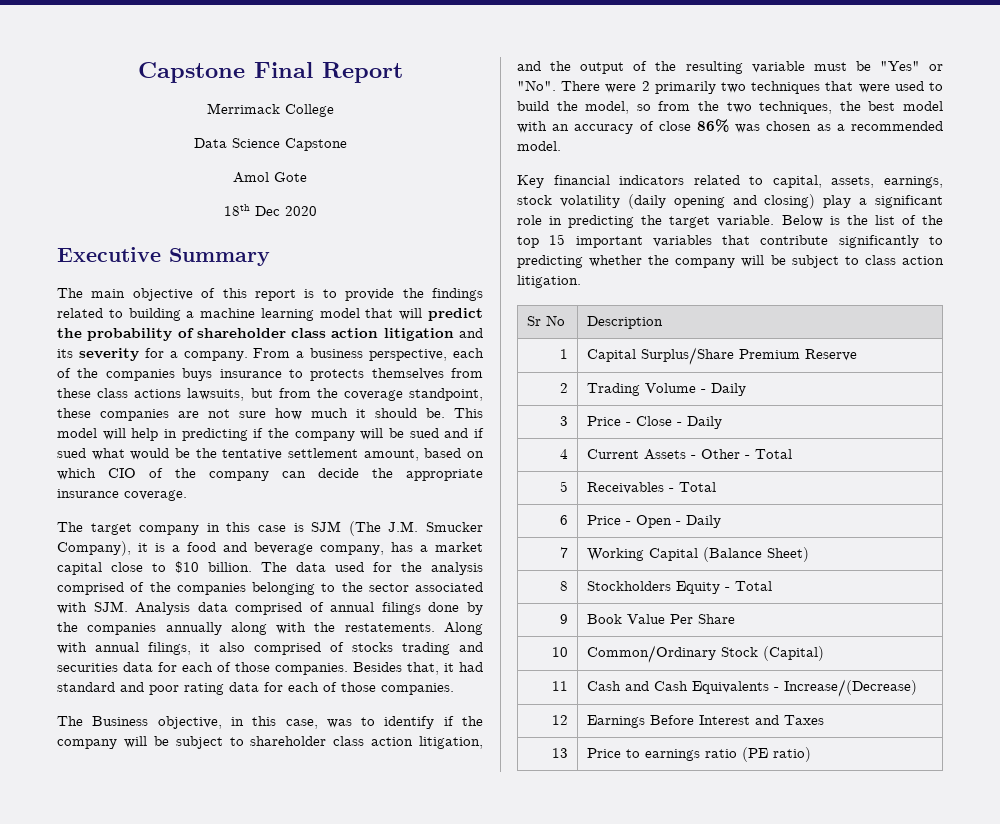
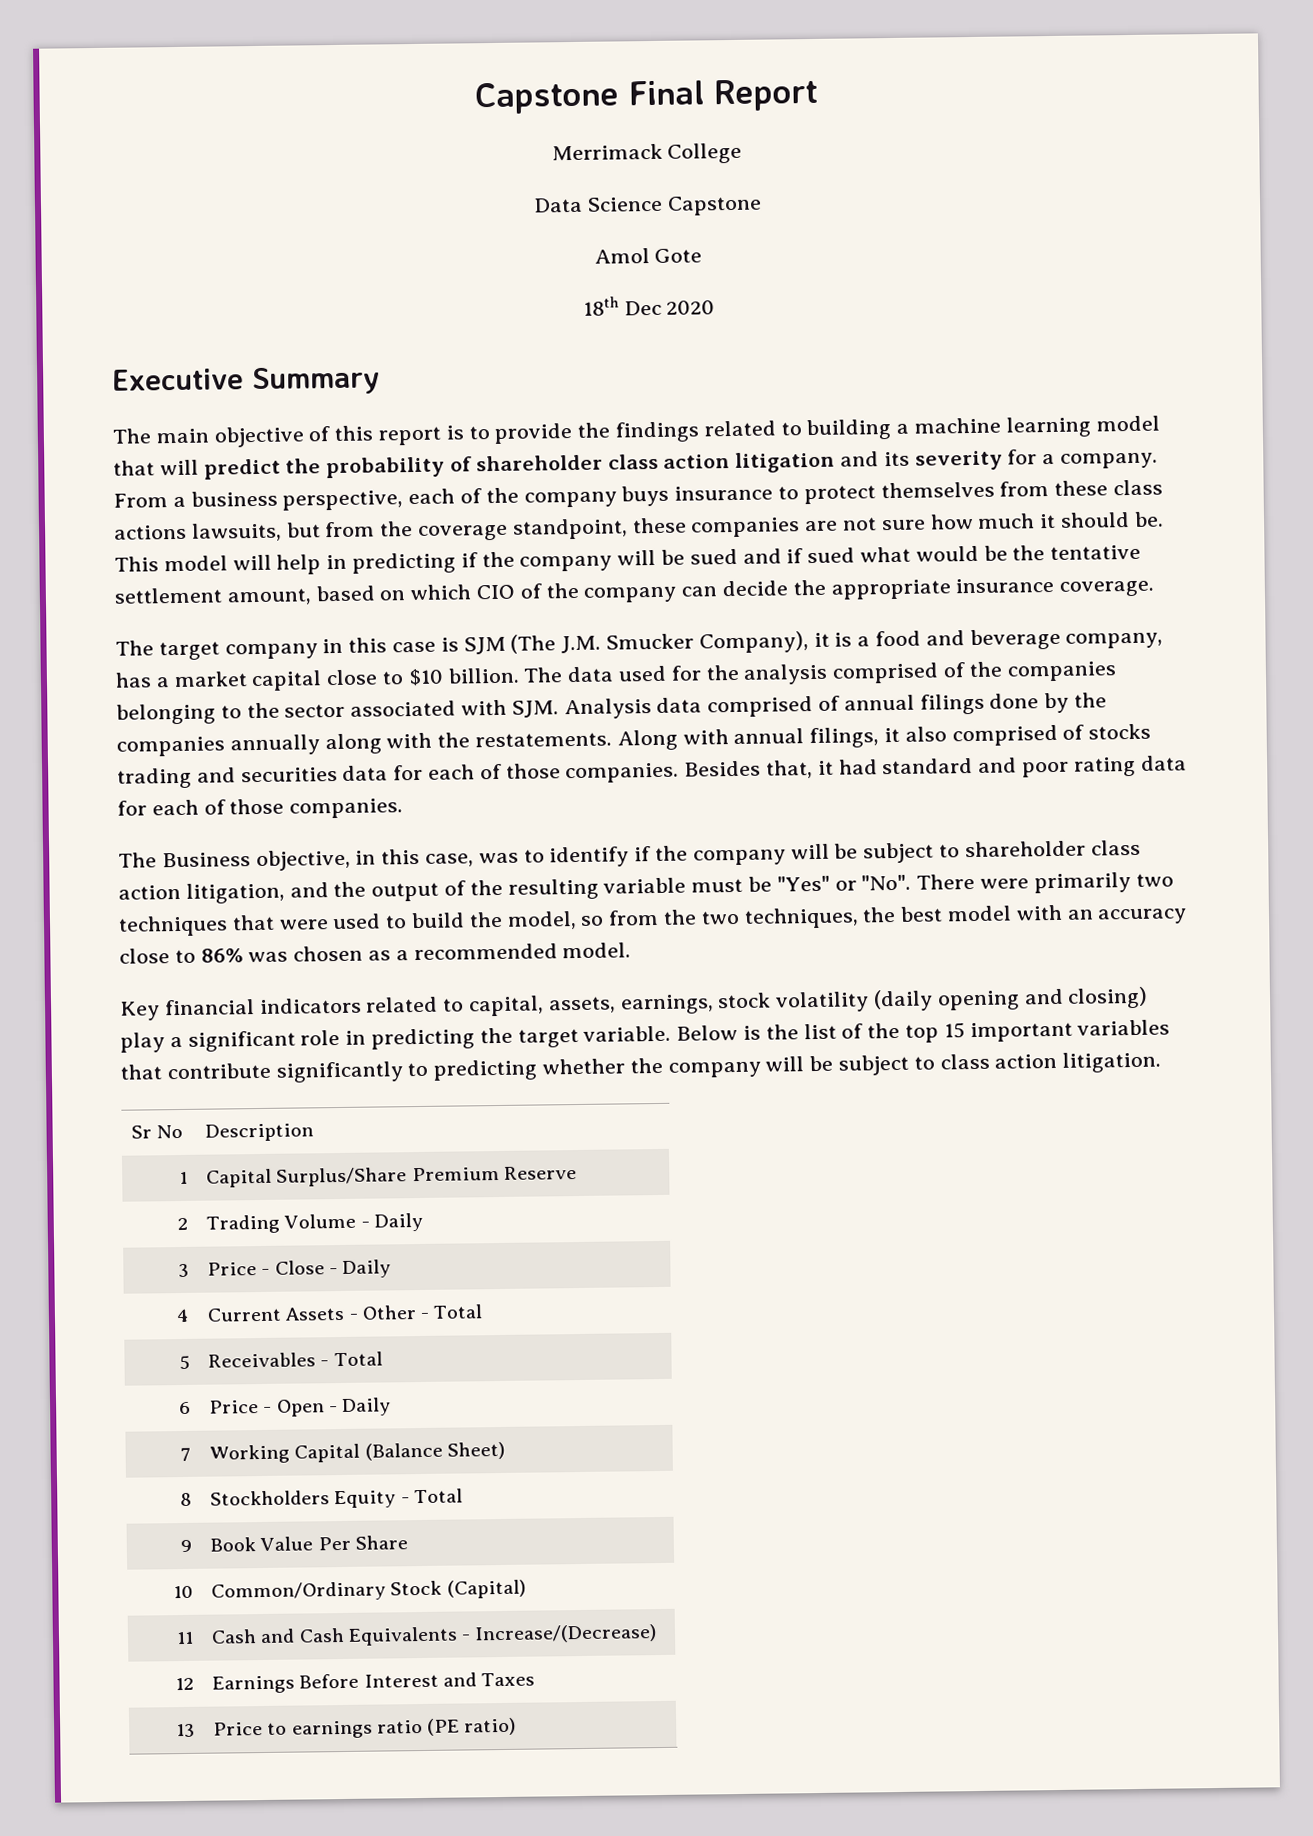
- From a business perspective, each of the companies buys insurance to protects themselves from these class actions lawsuits, but from the coverage standpoint, these companies are not sure how much it should be.
+ From a business perspective, each of the company buys insurance to protect themselves from these class actions lawsuits, but from the coverage standpoint, these companies are not sure how much it should be.
- The Business objective, in this case, was to identify if the company will be subject to shareholder class action litigation, and the output of the resulting variable must be "Yes" or "No". There were 2 primarily two techniques that were used to build the model, so from the two techniques, the best model with an accuracy of close 86% was chosen as a recommended model.
+ The Business objective, in this case, was to identify if the company will be subject to shareholder class action litigation, and the output of the resulting variable must be "Yes" or "No". There were primarily two techniques that were used to build the model, so from the two techniques, the best model with an accuracy close to 86% was chosen as a recommended model.

